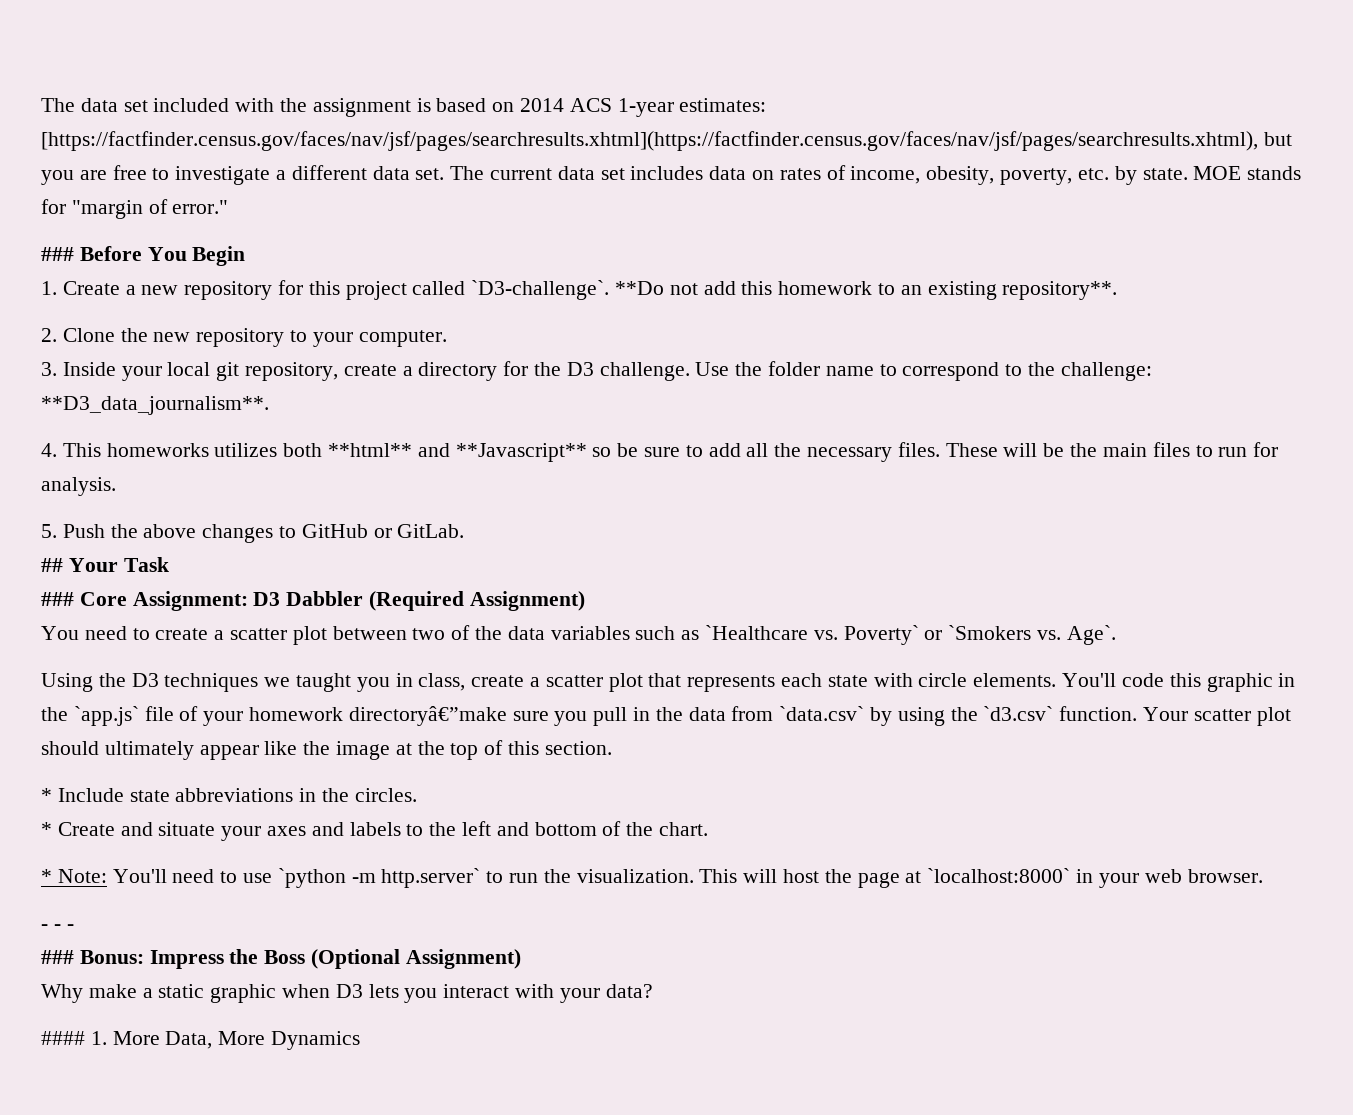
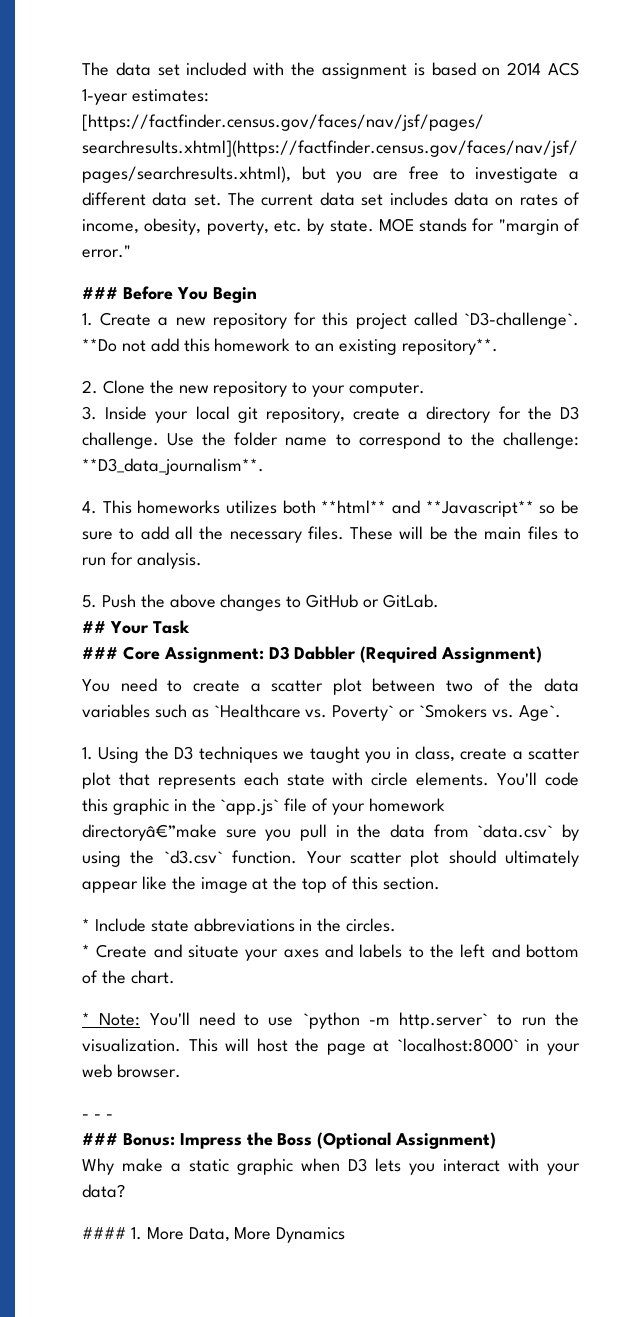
- Using the D3 techniques we taught you in class, create a scatter plot that represents each state with circle elements.
+ 1. Using the D3 techniques we taught you in class, create a scatter plot that represents each state with circle elements.

